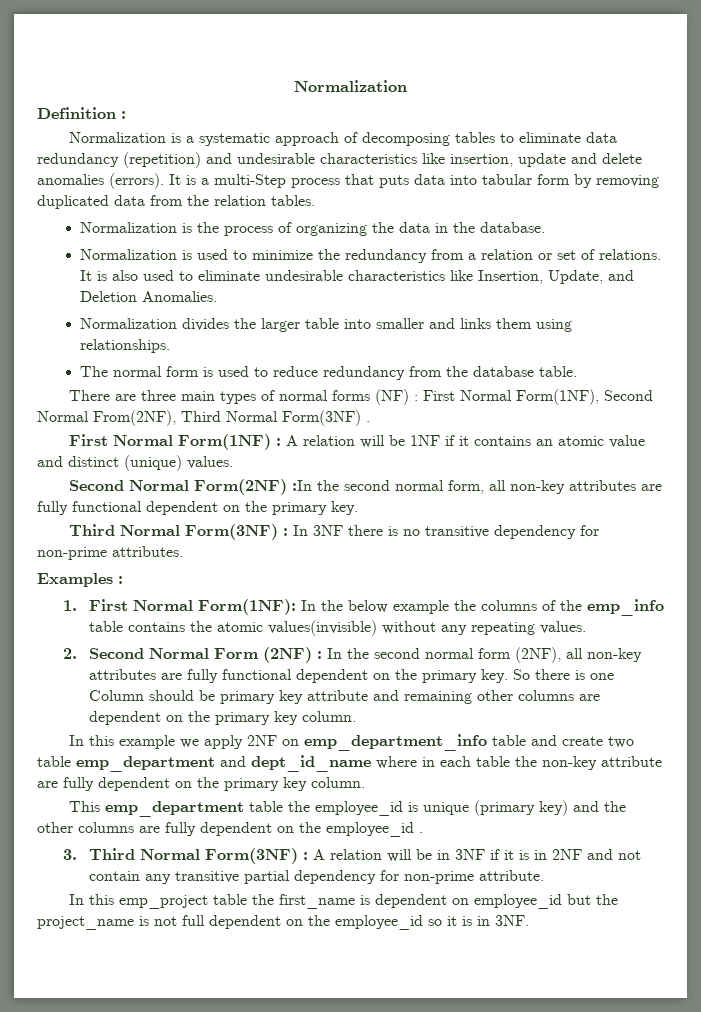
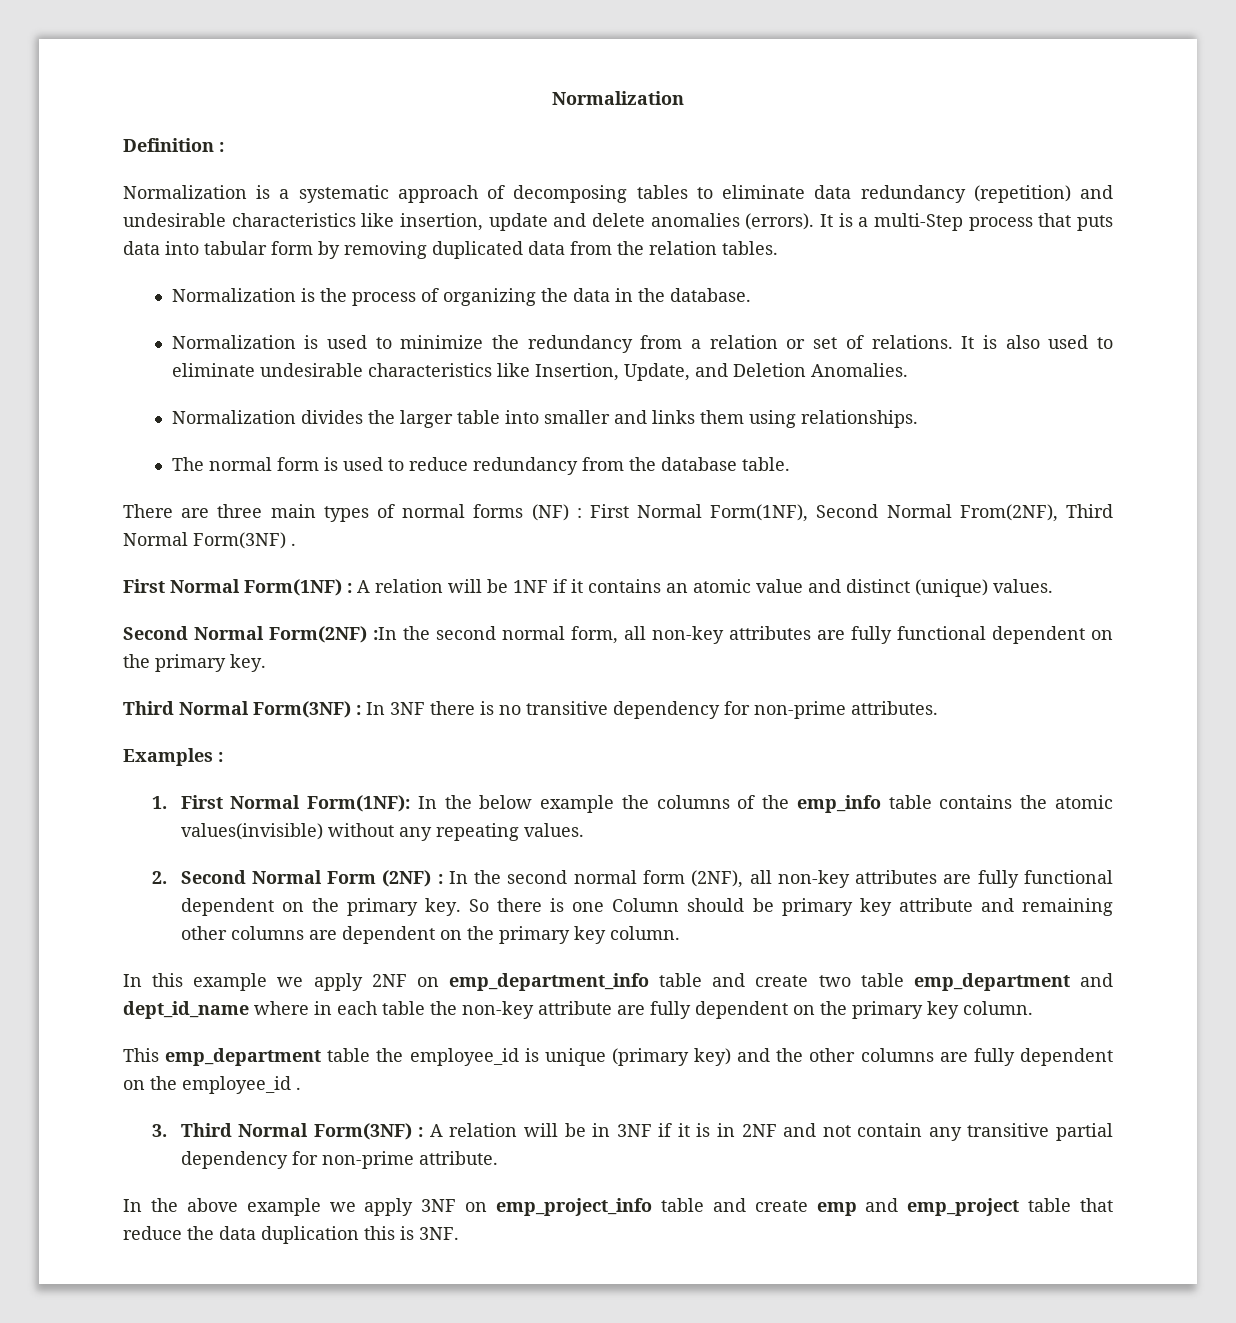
- In this emp_project table the first_name is dependent on employee_id but the project_name is not full dependent on the employee_id so it is in 3NF.
+ In the above example we apply 3NF on emp_project_info table and create emp and emp_project table that reduce the data duplication this is 3NF.

